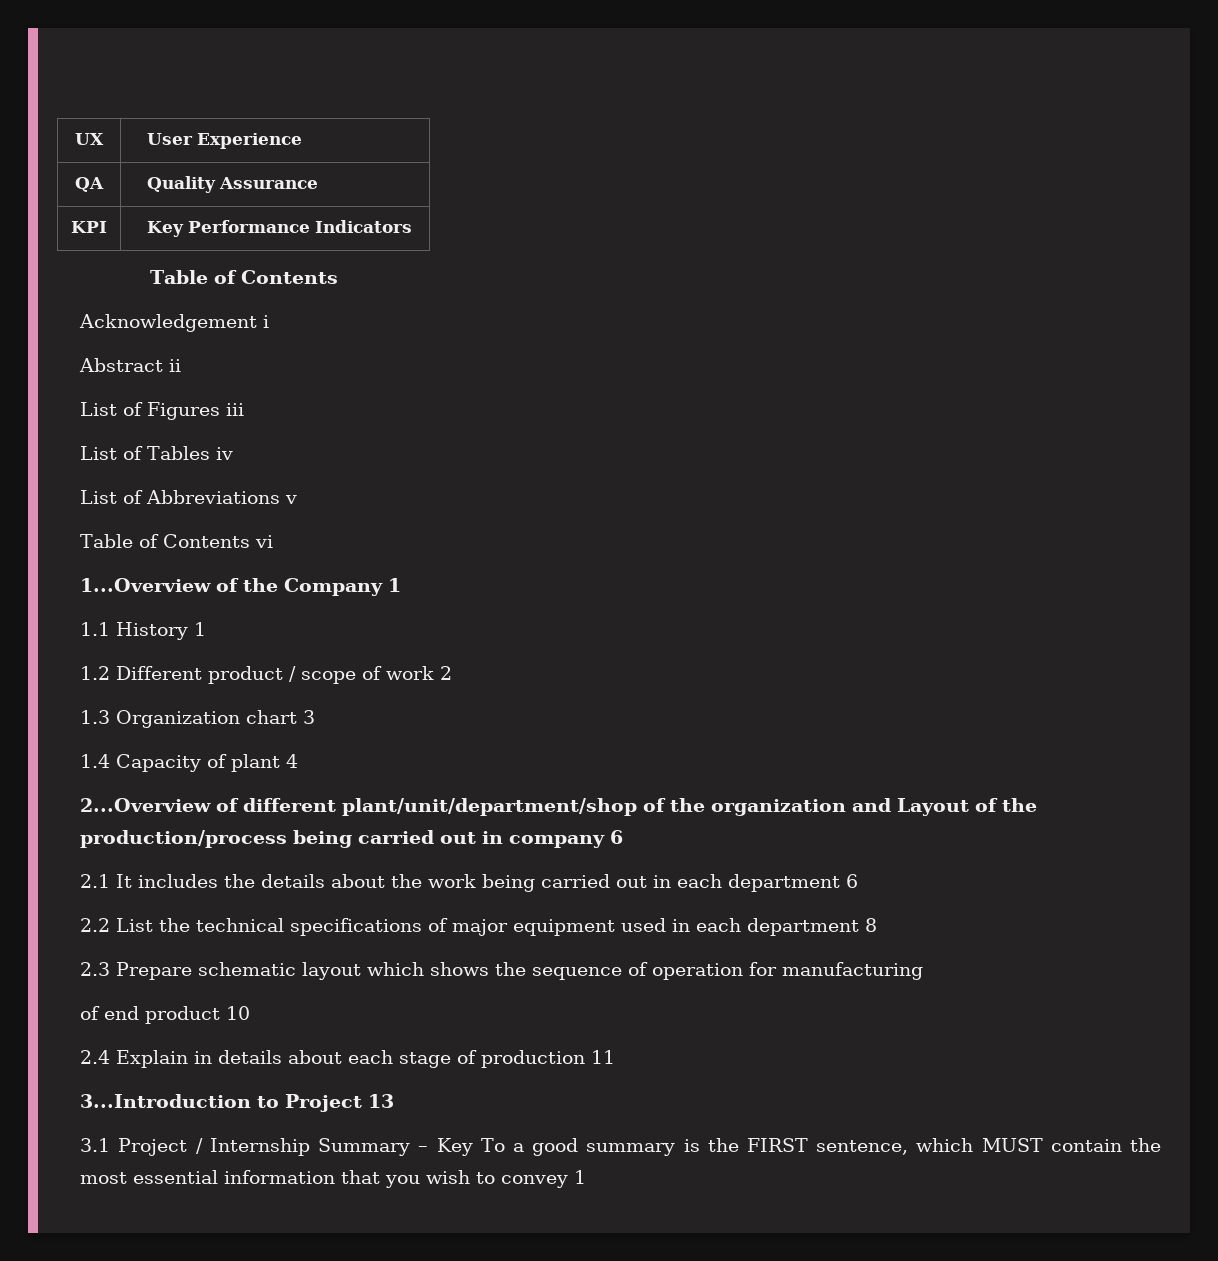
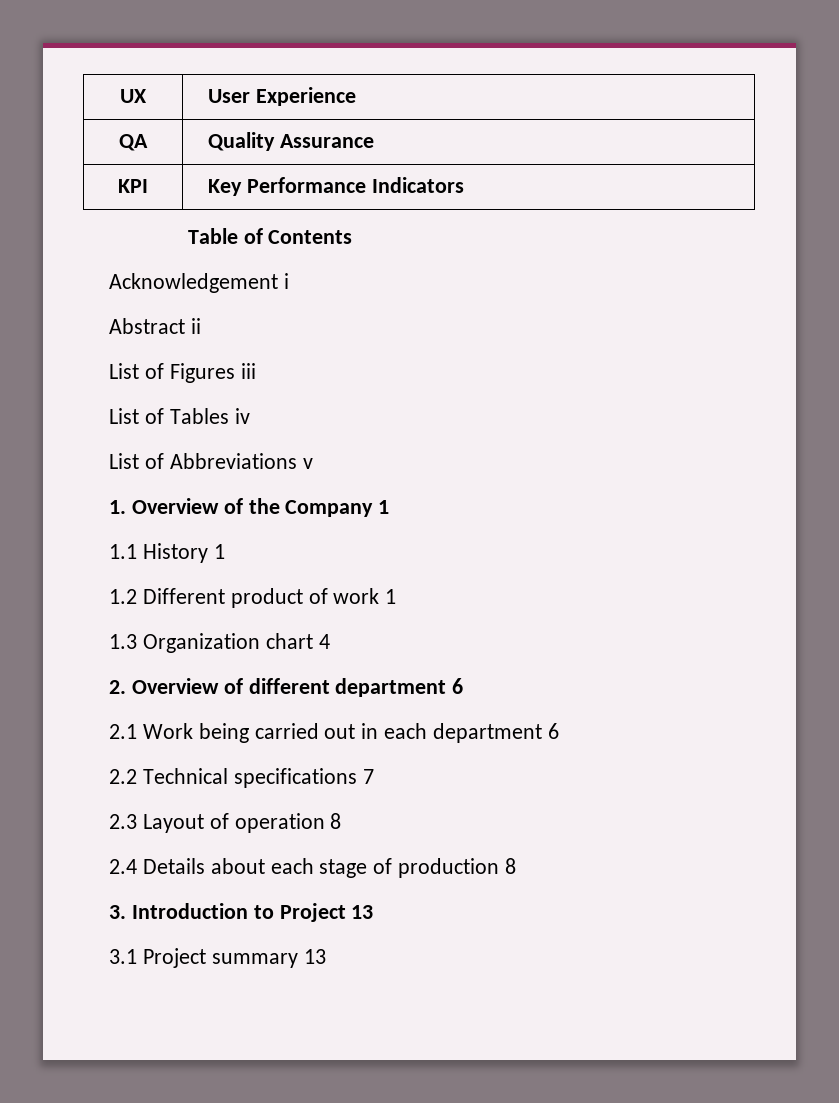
- Table of Contents vi
- 1...Overview of the Company 1
+ 1. Overview of the Company 1
- 1.2 Different product / scope of work 2
+ 1.2 Different product of work 1
- 1.3 Organization chart 3
- 1.4 Capacity of plant 4
- 2...Overview of different plant/unit/department/shop of the organization and Layout of the production/process being carried out in company 6
- 2.1 It includes the details about the work being carried out in each department 6
+ 1.3 Organization chart 4
+ 2. Overview of different department 6
+ 2.1 Work being carried out in each department 6
- 2.2 List the technical specifications of major equipment used in each department 8
- 2.3 Prepare schematic layout which shows the sequence of operation for manufacturing
- of end product 10
- 2.4 Explain in details about each stage of production 11
- 3...Introduction to Project 13
+ 2.2 Technical specifications 7
+ 2.3 Layout of operation 8
+ 2.4 Details about each stage of production 8
+ 3. Introduction to Project 13
- 3.1 Project / Internship Summary – Key To a good summary is the FIRST sentence, which MUST contain the most essential information that you wish to convey 1
+ 3.1 Project summary 13

